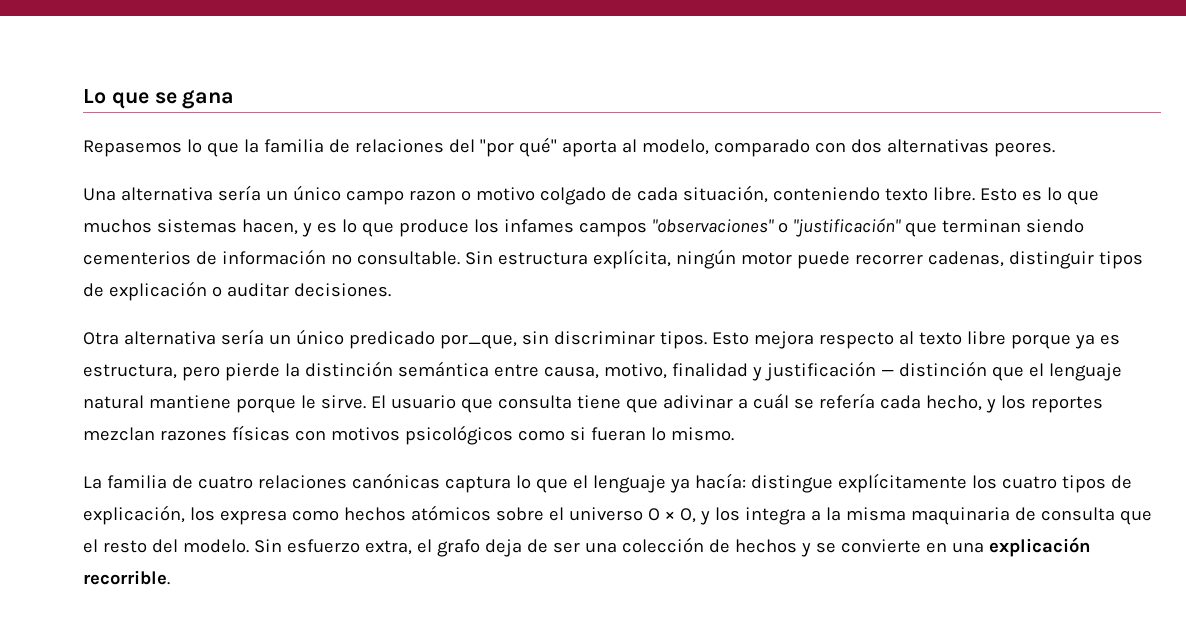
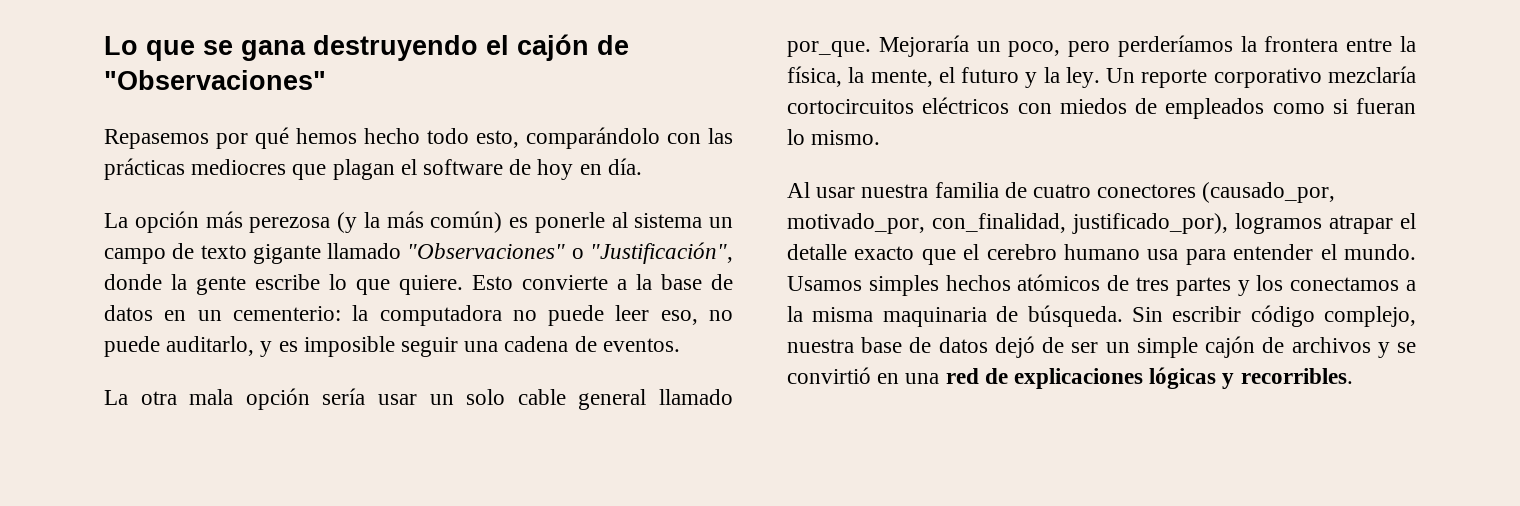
- Lo que se gana
- Repasemos lo que la familia de relaciones del "por qué" aporta al modelo, comparado con dos alternativas peores.
- Una alternativa sería un único campo razon o motivo colgado de cada situación, conteniendo texto libre. Esto es lo que muchos sistemas hacen, y es lo que produce los infames campos "observaciones" o "justificación" que terminan siendo cementerios de información no consultable. Sin estructura explícita, ningún motor puede recorrer cadenas, distinguir tipos de explicación o auditar decisiones.
- Otra alternativa sería un único predicado por_que, sin discriminar tipos. Esto mejora respecto al texto libre porque ya es estructura, pero pierde la distinción semántica entre causa, motivo, finalidad y justificación — distinción que el lenguaje natural mantiene porque le sirve. El usuario que consulta tiene que adivinar a cuál se refería cada hecho, y los reportes mezclan razones físicas con motivos psicológicos como si fueran lo mismo.
+ Lo que se gana destruyendo el cajón de "Observaciones"
+ Repasemos por qué hemos hecho todo esto, comparándolo con las prácticas mediocres que plagan el software de hoy en día.
+ La opción más perezosa (y la más común) es ponerle al sistema un campo de texto gigante llamado "Observaciones" o "Justificación", donde la gente escribe lo que quiere. Esto convierte a la base de datos en un cementerio: la computadora no puede leer eso, no puede auditarlo, y es imposible seguir una cadena de eventos.
+ La otra mala opción sería usar un solo cable general llamado por_que. Mejoraría un poco, pero perderíamos la frontera entre la física, la mente, el futuro y la ley. Un reporte corporativo mezclaría cortocircuitos eléctricos con miedos de empleados como si fueran lo mismo.
- La familia de cuatro relaciones canónicas captura lo que el lenguaje ya hacía: distingue explícitamente los cuatro tipos de explicación, los expresa como hechos atómicos sobre el universo O × O, y los integra a la misma maquinaria de consulta que el resto del modelo. Sin esfuerzo extra, el grafo deja de ser una colección de hechos y se convierte en una explicación recorrible.
+ Al usar nuestra familia de cuatro conectores (causado_por, motivado_por, con_finalidad, justificado_por), logramos atrapar el detalle exacto que el cerebro humano usa para entender el mundo. Usamos simples hechos atómicos de tres partes y los conectamos a la misma maquinaria de búsqueda. Sin escribir código complejo, nuestra base de datos dejó de ser un simple cajón de archivos y se convirtió en una red de explicaciones lógicas y recorribles.

